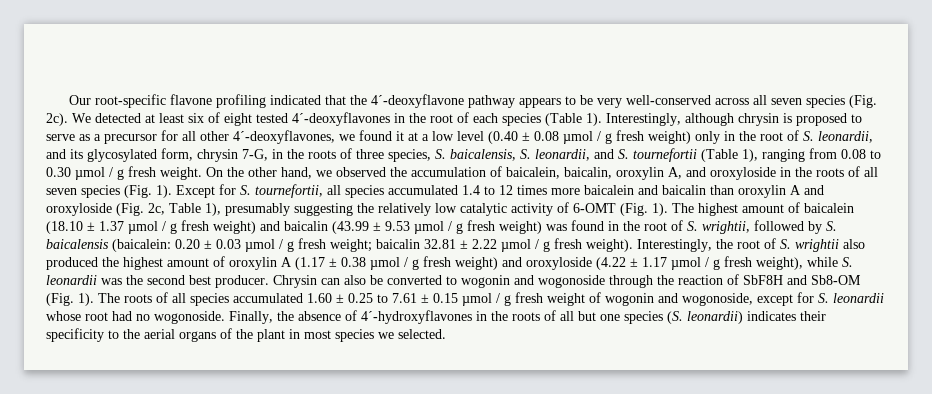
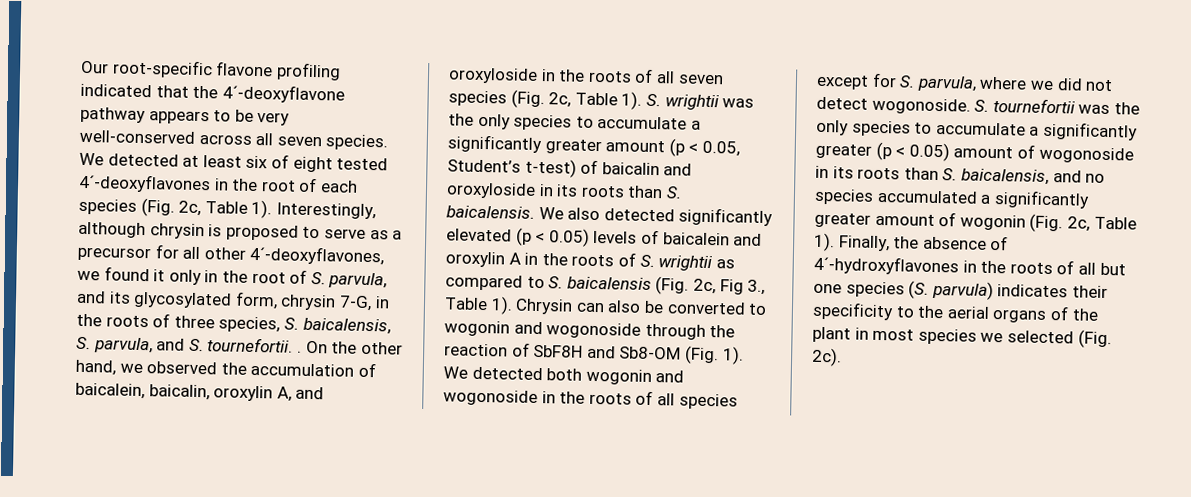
- Our root-specific flavone profiling indicated that the 4´-deoxyflavone pathway appears to be very well-conserved across all seven species (Fig. 2c).
+ Our root-specific flavone profiling indicated that the 4´-deoxyflavone pathway appears to be very well-conserved across all seven species.
- We detected at least six of eight tested 4´-deoxyflavones in the root of each species (Table 1).
+ We detected at least six of eight tested 4´-deoxyflavones in the root of each species (Fig. 2c, Table 1).
- Interestingly, although chrysin is proposed to serve as a precursor for all other 4´-deoxyflavones, we found it at a low level (0.40 ± 0.08 µmol / g fresh weight) only in the root of S. leonardii, and its glycosylated form, chrysin 7-G, in the roots of three species, S. baicalensis, S. leonardii, and S. tournefortii (Table 1), ranging from 0.08 to 0.30 µmol / g fresh weight.
+ Interestingly, although chrysin is proposed to serve as a precursor for all other 4´-deoxyflavones, we found it only in the root of S. parvula, and its glycosylated form, chrysin 7-G, in the roots of three species, S. baicalensis, S. parvula, and S. tournefortii. .
- On the other hand, we observed the accumulation of baicalein, baicalin, oroxylin A, and oroxyloside in the roots of all seven species (Fig. 1). Except for S. tournefortii, all species accumulated 1.4 to 12 times more baicalein and baicalin than oroxylin A and oroxyloside (Fig. 2c, Table 1), presumably suggesting the relatively low catalytic activity of 6-OMT (Fig. 1). The highest amount of baicalein (18.10 ± 1.37 µmol / g fresh weight) and baicalin (43.99 ± 9.53 µmol / g fresh weight) was found in the root of S. wrightii, followed by S. baicalensis (baicalein: 0.20 ± 0.03 µmol / g fresh weight; baicalin 32.81 ± 2.22 µmol / g fresh weight). Interestingly, the root of S. wrightii also produced the highest amount of oroxylin A (1.17 ± 0.38 µmol / g fresh weight) and oroxyloside (4.22 ± 1.17 µmol / g fresh weight), while S. leonardii was the second best producer.
+ On the other hand, we observed the accumulation of baicalein, baicalin, oroxylin A, and oroxyloside in the roots of all seven species (Fig. 2c, Table 1). S. wrightii was the only species to accumulate a significantly greater amount (p < 0.05, Student’s t-test) of baicalin and oroxyloside in its roots than S. baicalensis. We also detected significantly elevated (p < 0.05) levels of baicalein and oroxylin A in the roots of S. wrightii as compared to S. baicalensis (Fig. 2c, Fig 3., Table 1).
- The roots of all species accumulated 1.60 ± 0.25 to 7.61 ± 0.15 µmol / g fresh weight of wogonin and wogonoside, except for S. leonardii whose root had no wogonoside.
+ We detected both wogonin and wogonoside in the roots of all species except for S. parvula, where we did not detect wogonoside. S. tournefortii was the only species to accumulate a significantly greater (p < 0.05) amount of wogonoside in its roots than S. baicalensis, and no species accumulated a significantly greater amount of wogonin (Fig. 2c, Table 1).
- Finally, the absence of 4´-hydroxyflavones in the roots of all but one species (S. leonardii) indicates their specificity to the aerial organs of the plant in most species we selected.
+ Finally, the absence of 4´-hydroxyflavones in the roots of all but one species (S. parvula) indicates their specificity to the aerial organs of the plant in most species we selected (Fig. 2c).

